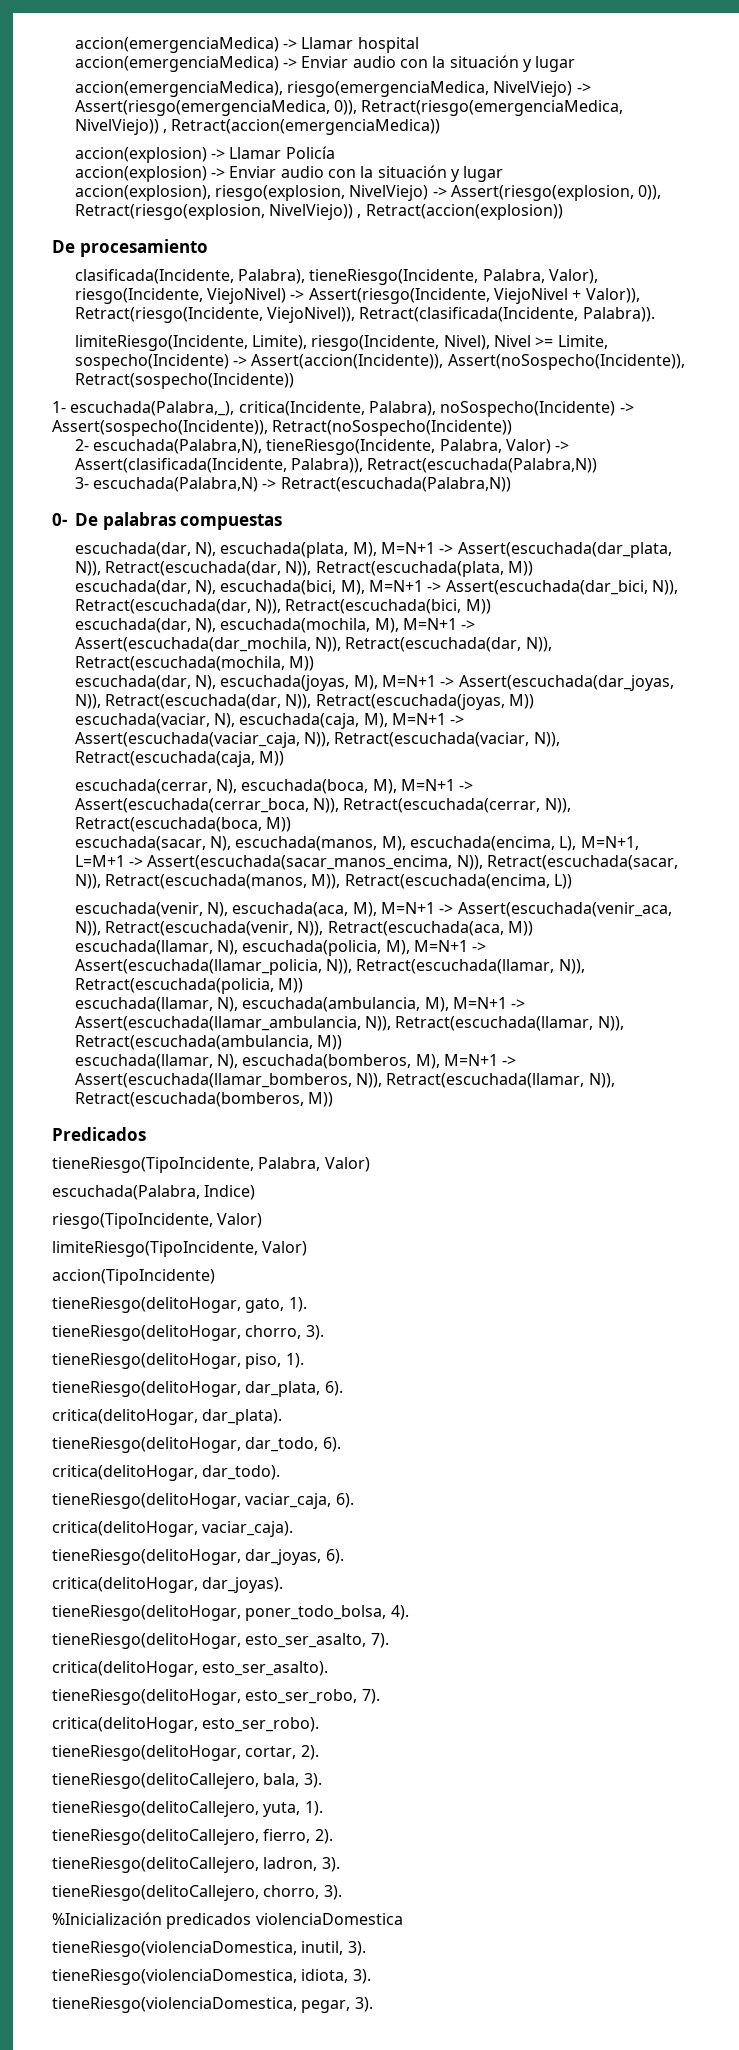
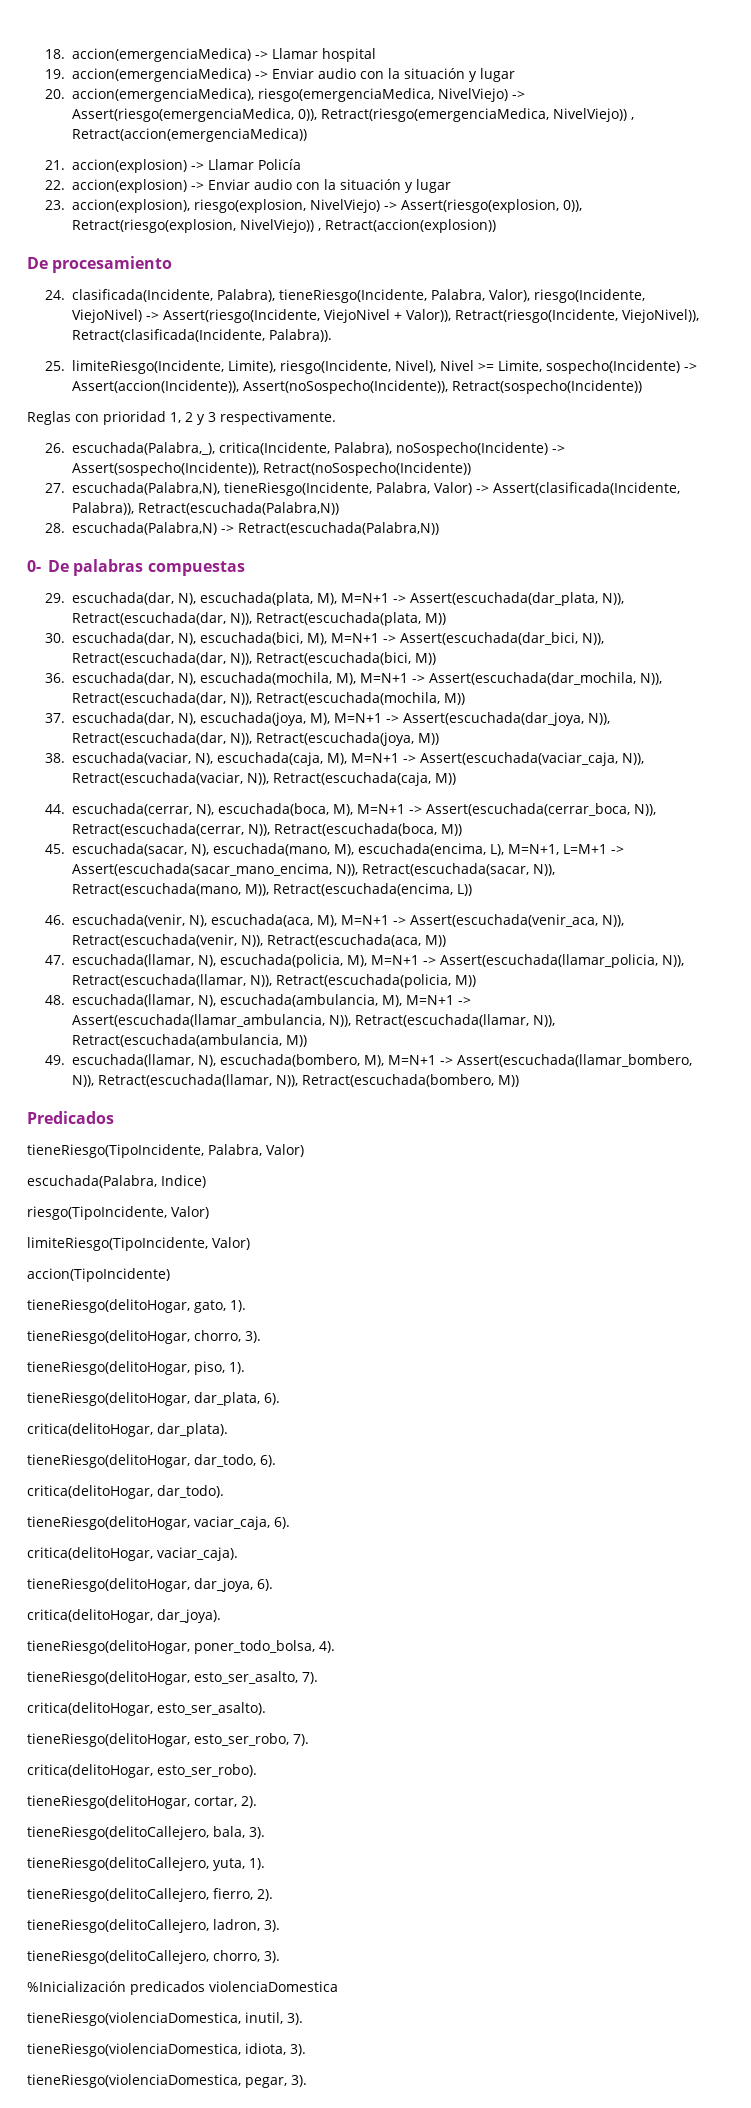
- accion(emergenciaMedica) -> Llamar hospital
+ 18. accion(emergenciaMedica) -> Llamar hospital
- accion(emergenciaMedica) -> Enviar audio con la situación y lugar
+ 19. accion(emergenciaMedica) -> Enviar audio con la situación y lugar
- accion(emergenciaMedica), riesgo(emergenciaMedica, NivelViejo) -> Assert(riesgo(emergenciaMedica, 0)), Retract(riesgo(emergenciaMedica, NivelViejo)) , Retract(accion(emergenciaMedica))
+ 20. accion(emergenciaMedica), riesgo(emergenciaMedica, NivelViejo) -> Assert(riesgo(emergenciaMedica, 0)), Retract(riesgo(emergenciaMedica, NivelViejo)) , Retract(accion(emergenciaMedica))
- accion(explosion) -> Llamar Policía
+ 21. accion(explosion) -> Llamar Policía
- accion(explosion) -> Enviar audio con la situación y lugar
+ 22. accion(explosion) -> Enviar audio con la situación y lugar
- accion(explosion), riesgo(explosion, NivelViejo) -> Assert(riesgo(explosion, 0)), Retract(riesgo(explosion, NivelViejo)) , Retract(accion(explosion))
+ 23. accion(explosion), riesgo(explosion, NivelViejo) -> Assert(riesgo(explosion, 0)), Retract(riesgo(explosion, NivelViejo)) , Retract(accion(explosion))
- clasificada(Incidente, Palabra), tieneRiesgo(Incidente, Palabra, Valor), riesgo(Incidente, ViejoNivel) -> Assert(riesgo(Incidente, ViejoNivel + Valor)), Retract(riesgo(Incidente, ViejoNivel)), Retract(clasificada(Incidente, Palabra)).
+ 24. clasificada(Incidente, Palabra), tieneRiesgo(Incidente, Palabra, Valor), riesgo(Incidente, ViejoNivel) -> Assert(riesgo(Incidente, ViejoNivel + Valor)), Retract(riesgo(Incidente, ViejoNivel)), Retract(clasificada(Incidente, Palabra)).
- limiteRiesgo(Incidente, Limite), riesgo(Incidente, Nivel), Nivel >= Limite, sospecho(Incidente) -> Assert(accion(Incidente)), Assert(noSospecho(Incidente)), Retract(sospecho(Incidente))
+ 25. limiteRiesgo(Incidente, Limite), riesgo(Incidente, Nivel), Nivel >= Limite, sospecho(Incidente) -> Assert(accion(Incidente)), Assert(noSospecho(Incidente)), Retract(sospecho(Incidente))
- 1- escuchada(Palabra,_), critica(Incidente, Palabra), noSospecho(Incidente) -> Assert(sospecho(Incidente)), Retract(noSospecho(Incidente))
+ Reglas con prioridad 1, 2 y 3 respectivamente.
+ 26. escuchada(Palabra,_), critica(Incidente, Palabra), noSospecho(Incidente) -> Assert(sospecho(Incidente)), Retract(noSospecho(Incidente))
- 2- escuchada(Palabra,N), tieneRiesgo(Incidente, Palabra, Valor) -> Assert(clasificada(Incidente, Palabra)), Retract(escuchada(Palabra,N))
+ 27. escuchada(Palabra,N), tieneRiesgo(Incidente, Palabra, Valor) -> Assert(clasificada(Incidente, Palabra)), Retract(escuchada(Palabra,N))
- 3- escuchada(Palabra,N) -> Retract(escuchada(Palabra,N))
+ 28. escuchada(Palabra,N) -> Retract(escuchada(Palabra,N))
- escuchada(dar, N), escuchada(plata, M), M=N+1 -> Assert(escuchada(dar_plata, N)), Retract(escuchada(dar, N)), Retract(escuchada(plata, M))
+ 29. escuchada(dar, N), escuchada(plata, M), M=N+1 -> Assert(escuchada(dar_plata, N)), Retract(escuchada(dar, N)), Retract(escuchada(plata, M))
- escuchada(dar, N), escuchada(bici, M), M=N+1 -> Assert(escuchada(dar_bici, N)), Retract(escuchada(dar, N)), Retract(escuchada(bici, M))
+ 30. escuchada(dar, N), escuchada(bici, M), M=N+1 -> Assert(escuchada(dar_bici, N)), Retract(escuchada(dar, N)), Retract(escuchada(bici, M))
- escuchada(dar, N), escuchada(mochila, M), M=N+1 -> Assert(escuchada(dar_mochila, N)), Retract(escuchada(dar, N)), Retract(escuchada(mochila, M))
+ 36. escuchada(dar, N), escuchada(mochila, M), M=N+1 -> Assert(escuchada(dar_mochila, N)), Retract(escuchada(dar, N)), Retract(escuchada(mochila, M))
- escuchada(dar, N), escuchada(joyas, M), M=N+1 -> Assert(escuchada(dar_joyas, N)), Retract(escuchada(dar, N)), Retract(escuchada(joyas, M))
- escuchada(vaciar, N), escuchada(caja, M), M=N+1 -> Assert(escuchada(vaciar_caja, N)), Retract(escuchada(vaciar, N)), Retract(escuchada(caja, M))
+ 37. escuchada(dar, N), escuchada(joya, M), M=N+1 -> Assert(escuchada(dar_joya, N)), Retract(escuchada(dar, N)), Retract(escuchada(joya, M))
+ 38. escuchada(vaciar, N), escuchada(caja, M), M=N+1 -> Assert(escuchada(vaciar_caja, N)), Retract(escuchada(vaciar, N)), Retract(escuchada(caja, M))
- escuchada(cerrar, N), escuchada(boca, M), M=N+1 -> Assert(escuchada(cerrar_boca, N)), Retract(escuchada(cerrar, N)), Retract(escuchada(boca, M))
+ 44. escuchada(cerrar, N), escuchada(boca, M), M=N+1 -> Assert(escuchada(cerrar_boca, N)), Retract(escuchada(cerrar, N)), Retract(escuchada(boca, M))
- escuchada(sacar, N), escuchada(manos, M), escuchada(encima, L), M=N+1, L=M+1 -> Assert(escuchada(sacar_manos_encima, N)), Retract(escuchada(sacar, N)), Retract(escuchada(manos, M)), Retract(escuchada(encima, L))
+ 45. escuchada(sacar, N), escuchada(mano, M), escuchada(encima, L), M=N+1, L=M+1 -> Assert(escuchada(sacar_mano_encima, N)), Retract(escuchada(sacar, N)), Retract(escuchada(mano, M)), Retract(escuchada(encima, L))
- escuchada(venir, N), escuchada(aca, M), M=N+1 -> Assert(escuchada(venir_aca, N)), Retract(escuchada(venir, N)), Retract(escuchada(aca, M))
+ 46. escuchada(venir, N), escuchada(aca, M), M=N+1 -> Assert(escuchada(venir_aca, N)), Retract(escuchada(venir, N)), Retract(escuchada(aca, M))
- escuchada(llamar, N), escuchada(policia, M), M=N+1 -> Assert(escuchada(llamar_policia, N)), Retract(escuchada(llamar, N)), Retract(escuchada(policia, M))
+ 47. escuchada(llamar, N), escuchada(policia, M), M=N+1 -> Assert(escuchada(llamar_policia, N)), Retract(escuchada(llamar, N)), Retract(escuchada(policia, M))
- escuchada(llamar, N), escuchada(ambulancia, M), M=N+1 -> Assert(escuchada(llamar_ambulancia, N)), Retract(escuchada(llamar, N)), Retract(escuchada(ambulancia, M))
+ 48. escuchada(llamar, N), escuchada(ambulancia, M), M=N+1 -> Assert(escuchada(llamar_ambulancia, N)), Retract(escuchada(llamar, N)), Retract(escuchada(ambulancia, M))
- escuchada(llamar, N), escuchada(bomberos, M), M=N+1 -> Assert(escuchada(llamar_bomberos, N)), Retract(escuchada(llamar, N)), Retract(escuchada(bomberos, M))
+ 49. escuchada(llamar, N), escuchada(bombero, M), M=N+1 -> Assert(escuchada(llamar_bombero, N)), Retract(escuchada(llamar, N)), Retract(escuchada(bombero, M))
- tieneRiesgo(delitoHogar, dar_joyas, 6).
- critica(delitoHogar, dar_joyas).
+ tieneRiesgo(delitoHogar, dar_joya, 6).
+ critica(delitoHogar, dar_joya).

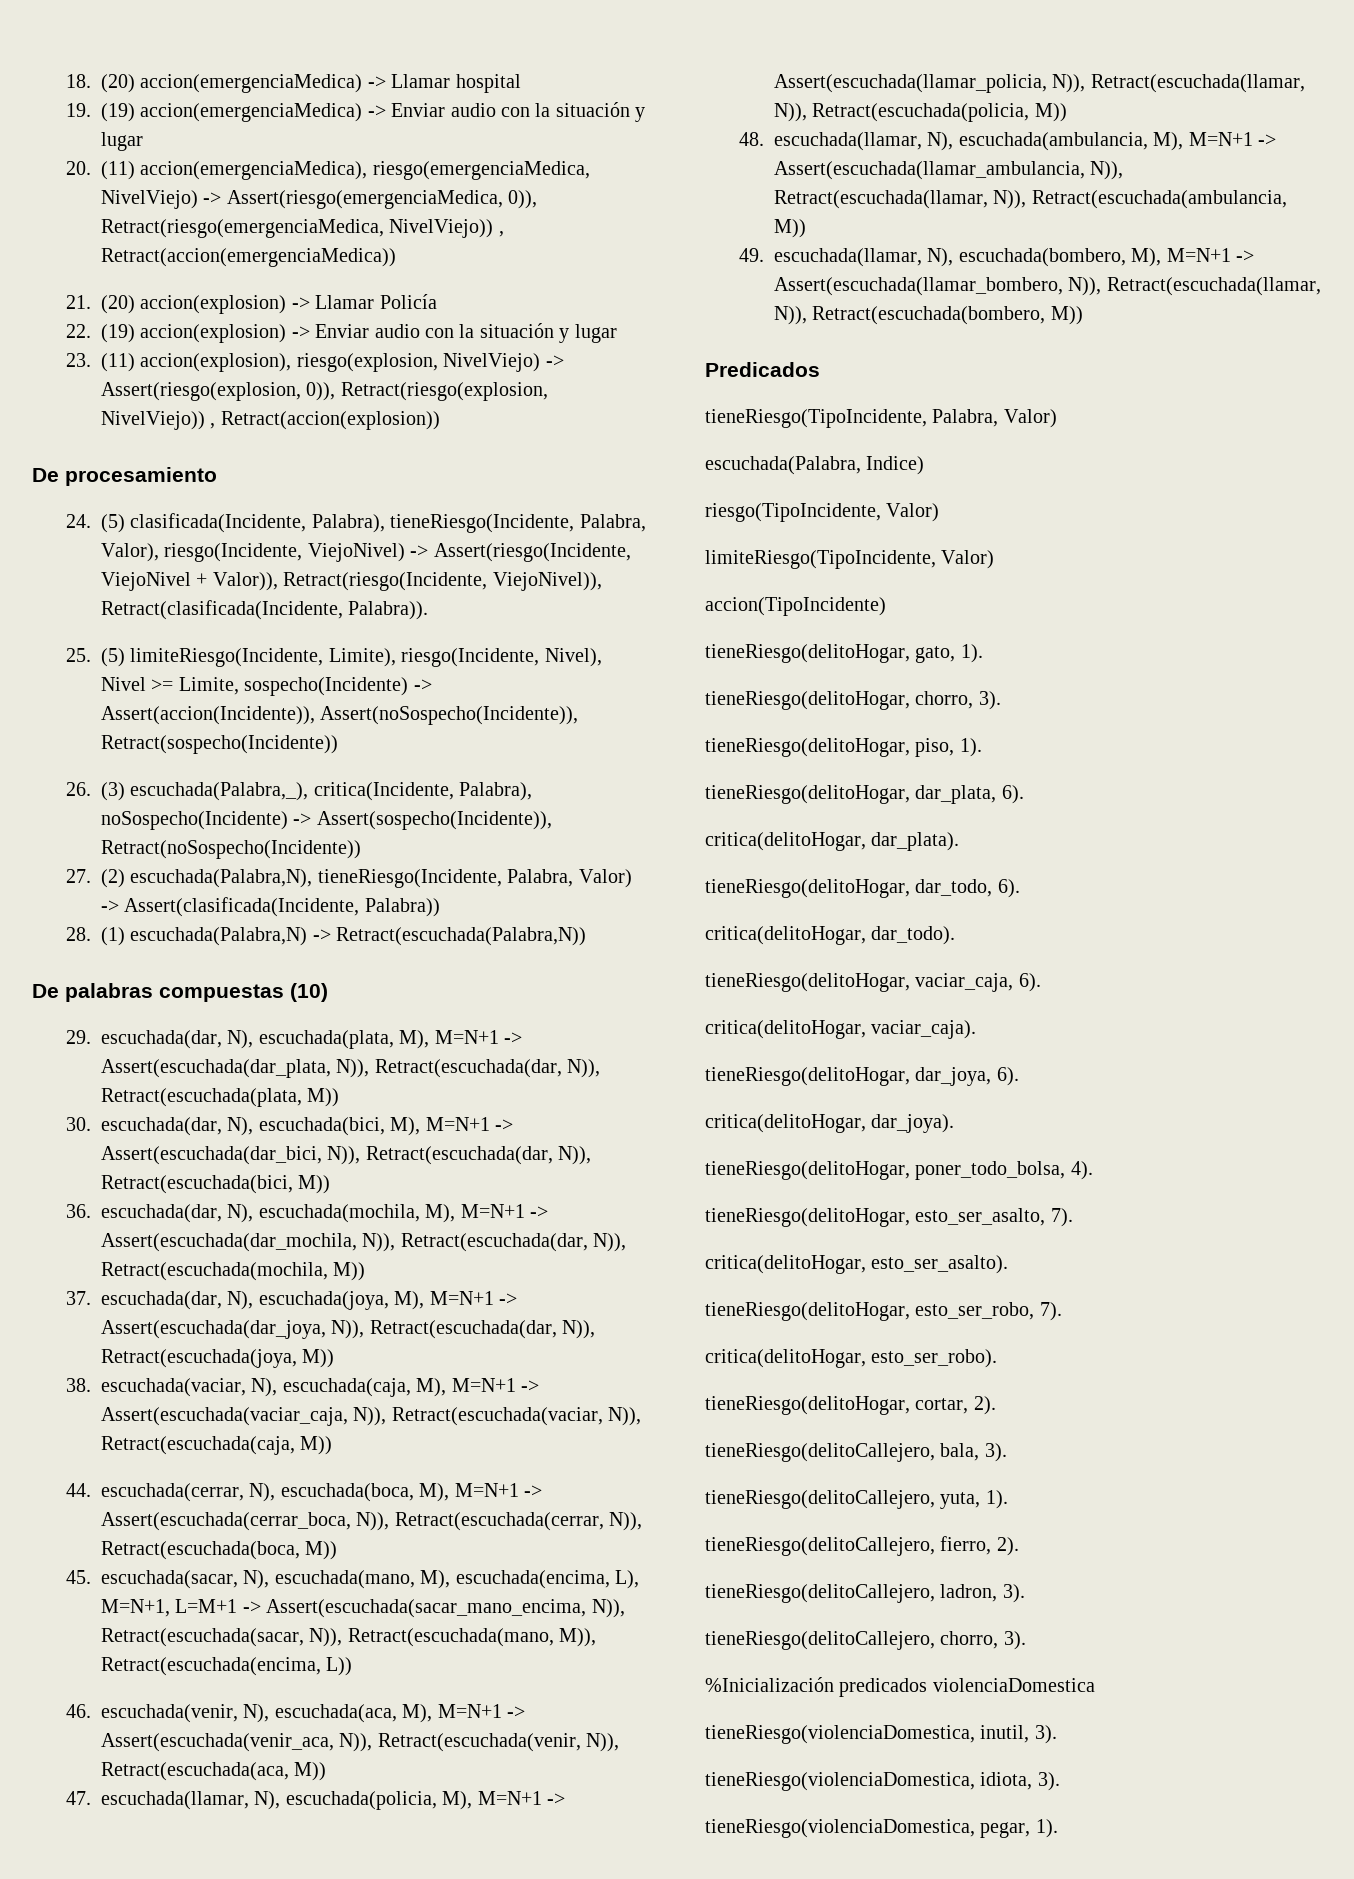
- 18. accion(emergenciaMedica) -> Llamar hospital
+ 18. (20) accion(emergenciaMedica) -> Llamar hospital
- 19. accion(emergenciaMedica) -> Enviar audio con la situación y lugar
+ 19. (19) accion(emergenciaMedica) -> Enviar audio con la situación y lugar
- 20. accion(emergenciaMedica), riesgo(emergenciaMedica, NivelViejo) -> Assert(riesgo(emergenciaMedica, 0)), Retract(riesgo(emergenciaMedica, NivelViejo)) , Retract(accion(emergenciaMedica))
+ 20. (11) accion(emergenciaMedica), riesgo(emergenciaMedica, NivelViejo) -> Assert(riesgo(emergenciaMedica, 0)), Retract(riesgo(emergenciaMedica, NivelViejo)) , Retract(accion(emergenciaMedica))
- 21. accion(explosion) -> Llamar Policía
+ 21. (20) accion(explosion) -> Llamar Policía
- 22. accion(explosion) -> Enviar audio con la situación y lugar
+ 22. (19) accion(explosion) -> Enviar audio con la situación y lugar
- 23. accion(explosion), riesgo(explosion, NivelViejo) -> Assert(riesgo(explosion, 0)), Retract(riesgo(explosion, NivelViejo)) , Retract(accion(explosion))
+ 23. (11) accion(explosion), riesgo(explosion, NivelViejo) -> Assert(riesgo(explosion, 0)), Retract(riesgo(explosion, NivelViejo)) , Retract(accion(explosion))
- 24. clasificada(Incidente, Palabra), tieneRiesgo(Incidente, Palabra, Valor), riesgo(Incidente, ViejoNivel) -> Assert(riesgo(Incidente, ViejoNivel + Valor)), Retract(riesgo(Incidente, ViejoNivel)), Retract(clasificada(Incidente, Palabra)).
+ 24. (5) clasificada(Incidente, Palabra), tieneRiesgo(Incidente, Palabra, Valor), riesgo(Incidente, ViejoNivel) -> Assert(riesgo(Incidente, ViejoNivel + Valor)), Retract(riesgo(Incidente, ViejoNivel)), Retract(clasificada(Incidente, Palabra)).
- 25. limiteRiesgo(Incidente, Limite), riesgo(Incidente, Nivel), Nivel >= Limite, sospecho(Incidente) -> Assert(accion(Incidente)), Assert(noSospecho(Incidente)), Retract(sospecho(Incidente))
+ 25. (5) limiteRiesgo(Incidente, Limite), riesgo(Incidente, Nivel), Nivel >= Limite, sospecho(Incidente) -> Assert(accion(Incidente)), Assert(noSospecho(Incidente)), Retract(sospecho(Incidente))
- Reglas con prioridad 1, 2 y 3 respectivamente.
- 26. escuchada(Palabra,_), critica(Incidente, Palabra), noSospecho(Incidente) -> Assert(sospecho(Incidente)), Retract(noSospecho(Incidente))
+ 26. (3) escuchada(Palabra,_), critica(Incidente, Palabra), noSospecho(Incidente) -> Assert(sospecho(Incidente)), Retract(noSospecho(Incidente))
- 27. escuchada(Palabra,N), tieneRiesgo(Incidente, Palabra, Valor) -> Assert(clasificada(Incidente, Palabra)), Retract(escuchada(Palabra,N))
+ 27. (2) escuchada(Palabra,N), tieneRiesgo(Incidente, Palabra, Valor) -> Assert(clasificada(Incidente, Palabra))
- 28. escuchada(Palabra,N) -> Retract(escuchada(Palabra,N))
+ 28. (1) escuchada(Palabra,N) -> Retract(escuchada(Palabra,N))
- 0- De palabras compuestas
+ De palabras compuestas (10)
- tieneRiesgo(violenciaDomestica, pegar, 3).
+ tieneRiesgo(violenciaDomestica, pegar, 1).

